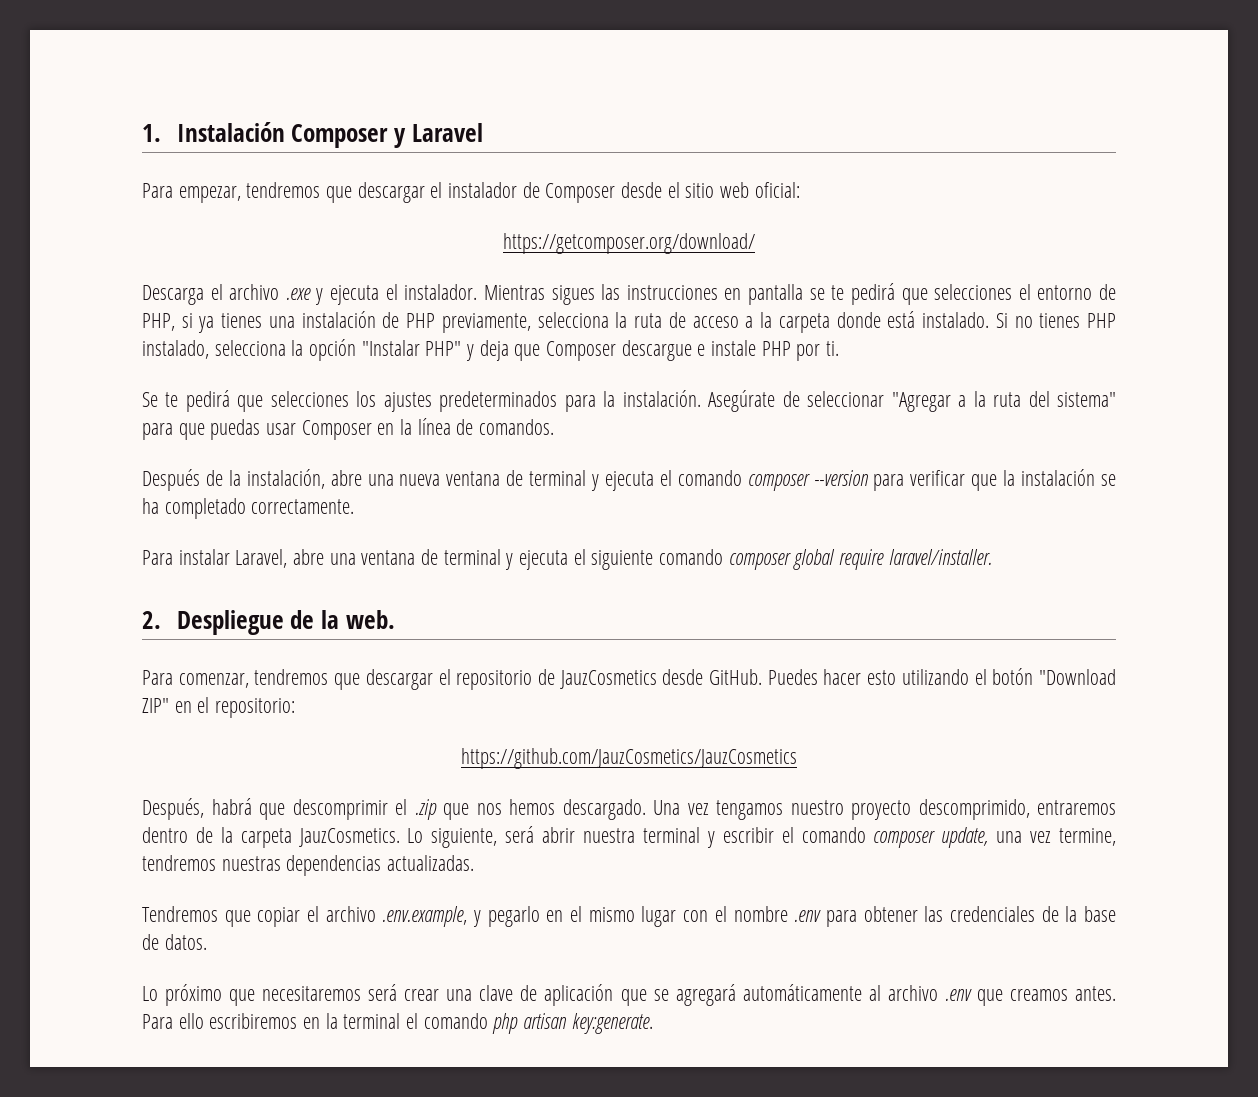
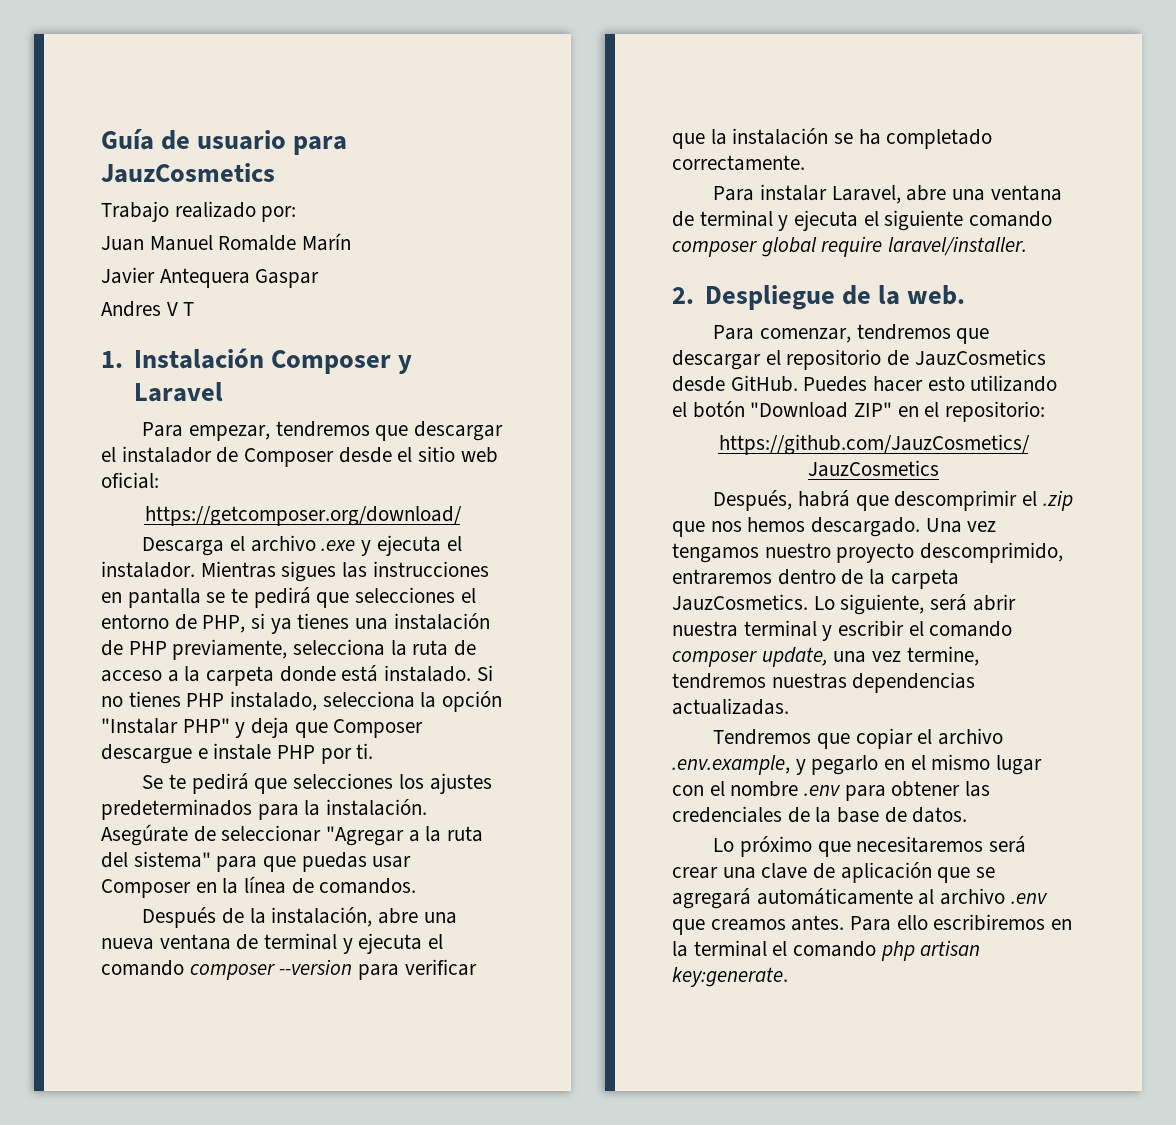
+ Guía de usuario para JauzCosmetics
+ Trabajo realizado por:
+ Juan Manuel Romalde Marín
+ Javier Antequera Gaspar
+ Andres V T

